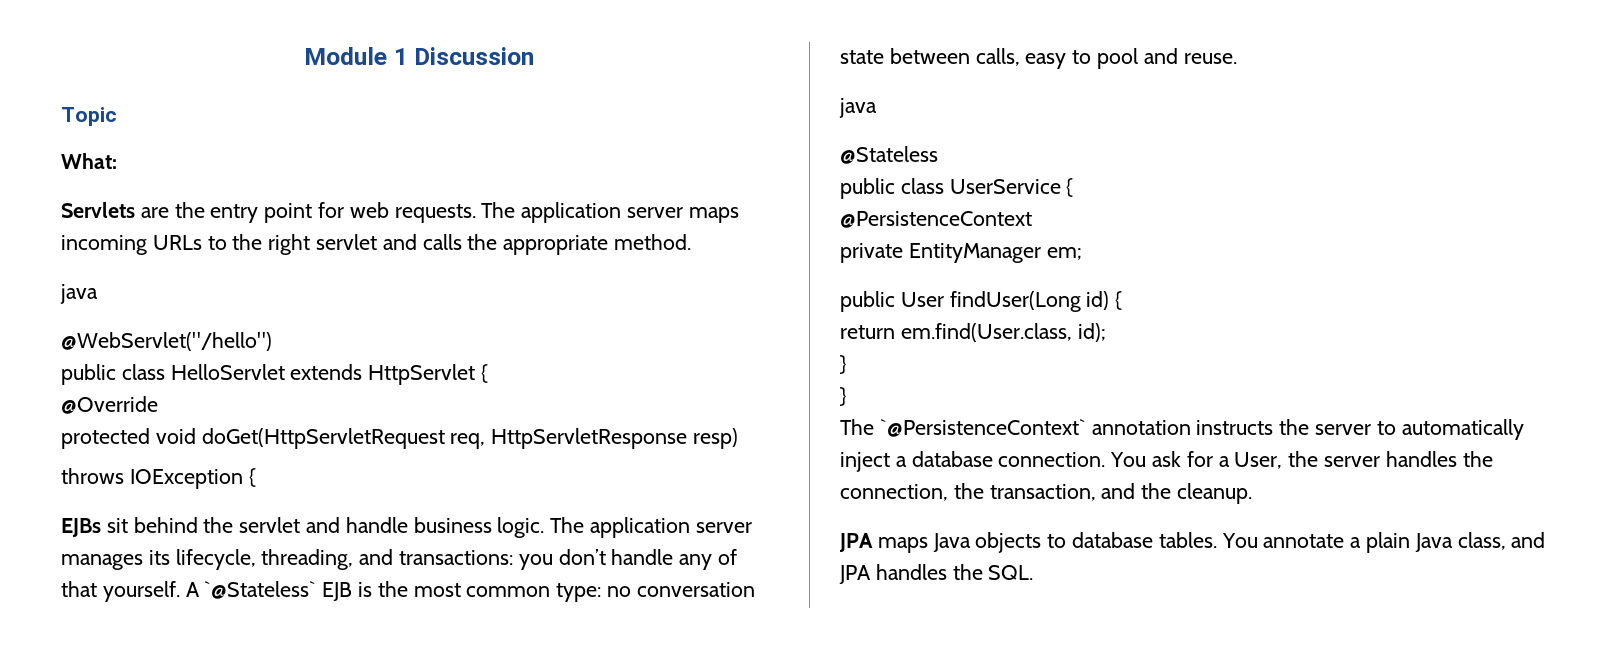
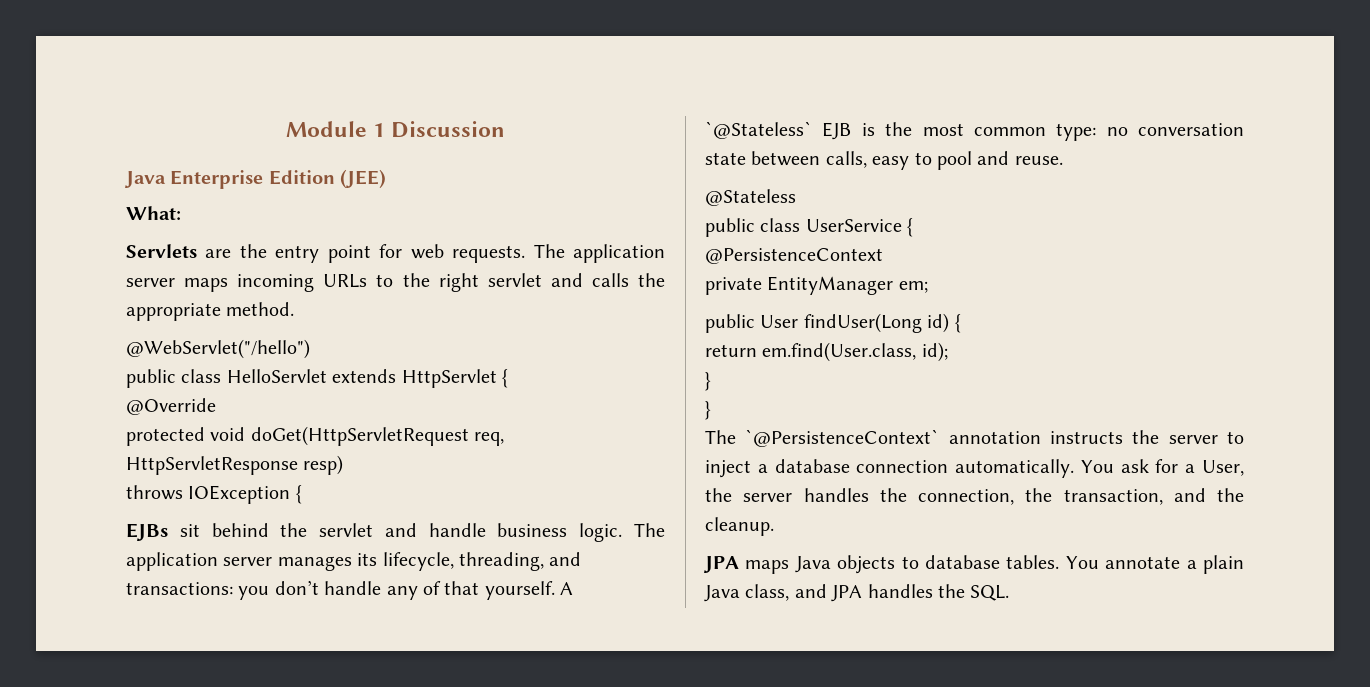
- Topic
+ Java Enterprise Edition (JEE)
  The application server maps incoming URLs to the right servlet and calls the appropriate method.
- java
  A `@Stateless` EJB is the most common type: no conversation state between calls, easy to pool and reuse.
- java
- The `@PersistenceContext` annotation instructs the server to automatically inject a database connection.
+ The `@PersistenceContext` annotation instructs the server to inject a database connection automatically.

